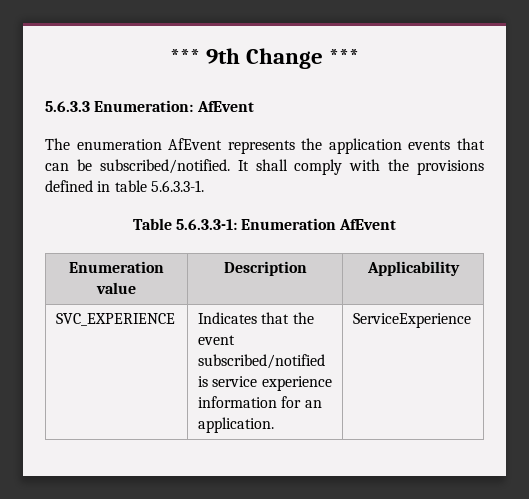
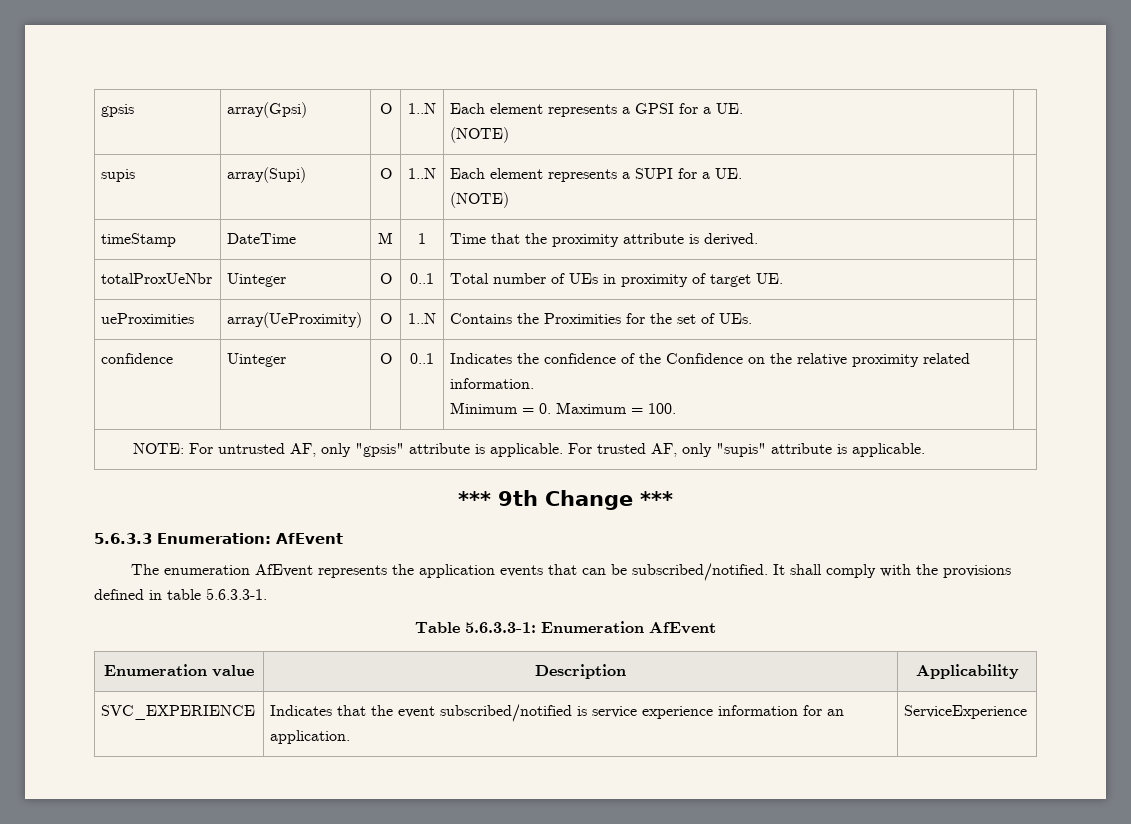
+ gpsis | array(Gpsi) | O | 1..N | Each element represents a GPSI for a UE.
+ (NOTE) |
+ supis | array(Supi) | O | 1..N | Each element represents a SUPI for a UE.
+ (NOTE) |
+ timeStamp | DateTime | M | 1 | Time that the proximity attribute is derived. |
+ totalProxUeNbr | Uinteger | O | 0..1 | Total number of UEs in proximity of target UE. |
+ ueProximities | array(UeProximity) | O | 1..N | Contains the Proximities for the set of UEs. |
+ confidence | Uinteger | O | 0..1 | Indicates the confidence of the Confidence on the relative proximity related information.
+ Minimum = 0. Maximum = 100. |
+ NOTE: For untrusted AF, only "gpsis" attribute is applicable. For trusted AF, only "supis" attribute is applicable.

